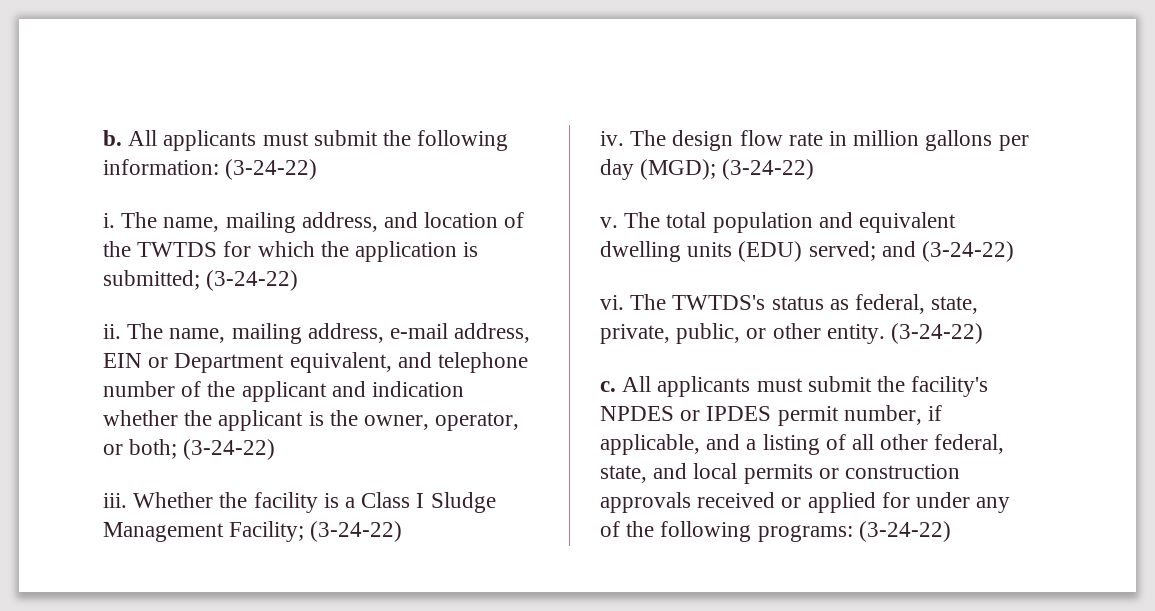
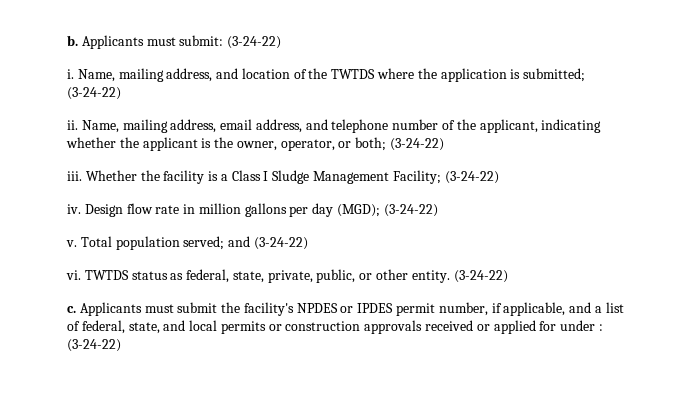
- All applicants must submit the following information: (3-24-22)
+ Applicants must submit: (3-24-22)
- The name, mailing address, and location of the TWTDS for which the application is submitted; (3-24-22)
+ Name, mailing address, and location of the TWTDS where the application is submitted; (3-24-22)
- The name, mailing address, e-mail address, EIN or Department equivalent, and telephone number of the applicant and indication whether the applicant is the owner, operator, or both; (3-24-22)
+ Name, mailing address, email address, and telephone number of the applicant, indicating whether the applicant is the owner, operator, or both; (3-24-22)
- The design flow rate in million gallons per day (MGD); (3-24-22)
+ Design flow rate in million gallons per day (MGD); (3-24-22)
- The total population and equivalent dwelling units (EDU) served; and (3-24-22)
+ Total population served; and (3-24-22)
- The TWTDS's status as federal, state, private, public, or other entity.
+ TWTDS status as federal, state, private, public, or other entity.
- All applicants must submit the facility's NPDES or IPDES permit number, if applicable, and a listing of all other federal, state, and local permits or construction approvals received or applied for under any of the following programs: (3-24-22)
+ Applicants must submit the facility's NPDES or IPDES permit number, if applicable, and a list of federal, state, and local permits or construction approvals received or applied for under : (3-24-22)

